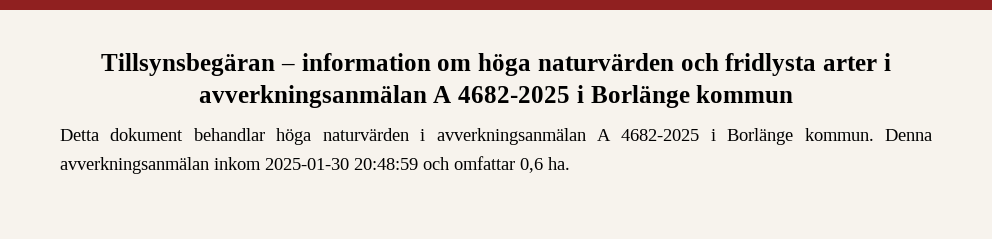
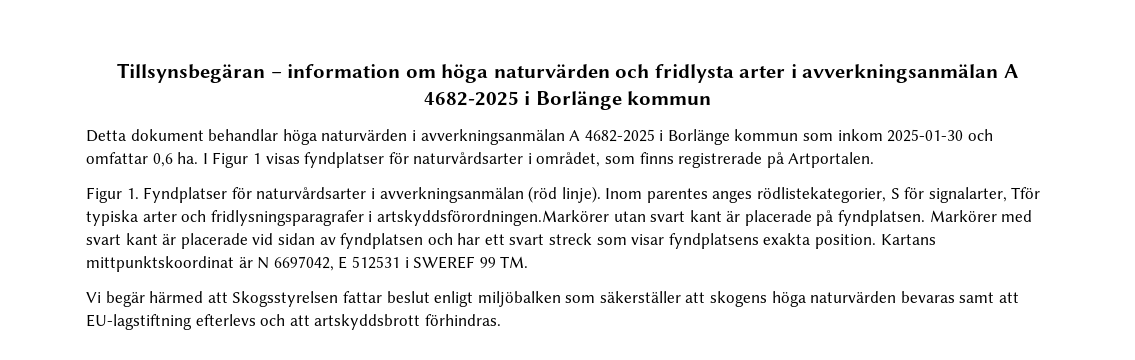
- Detta dokument behandlar höga naturvärden i avverkningsanmälan A 4682-2025 i Borlänge kommun. Denna avverkningsanmälan inkom 2025-01-30 20:48:59 och omfattar 0,6 ha.
+ Detta dokument behandlar höga naturvärden i avverkningsanmälan A 4682-2025 i Borlänge kommun som inkom 2025-01-30 och omfattar 0,6 ha.
+ I Figur 1 visas fyndplatser för naturvårdsarter i området, som finns registrerade på Artportalen.
+ Figur 1. Fyndplatser för naturvårdsarter i avverkningsanmälan (röd linje). Inom parentes anges rödlistekategorier, S för signalarter, Tför typiska arter och fridlysningsparagrafer i artskyddsförordningen.Markörer utan svart kant är placerade på fyndplatsen. Markörer med svart kant är placerade vid sidan av fyndplatsen och har ett svart streck som visar fyndplatsens exakta position. Kartans mittpunktskoordinat är N 6697042, E 512531 i SWEREF 99 TM.
+ Vi begär härmed att Skogsstyrelsen fattar beslut enligt miljöbalken som säkerställer att skogens höga naturvärden bevaras samt att EU-lagstiftning efterlevs och att artskyddsbrott förhindras.

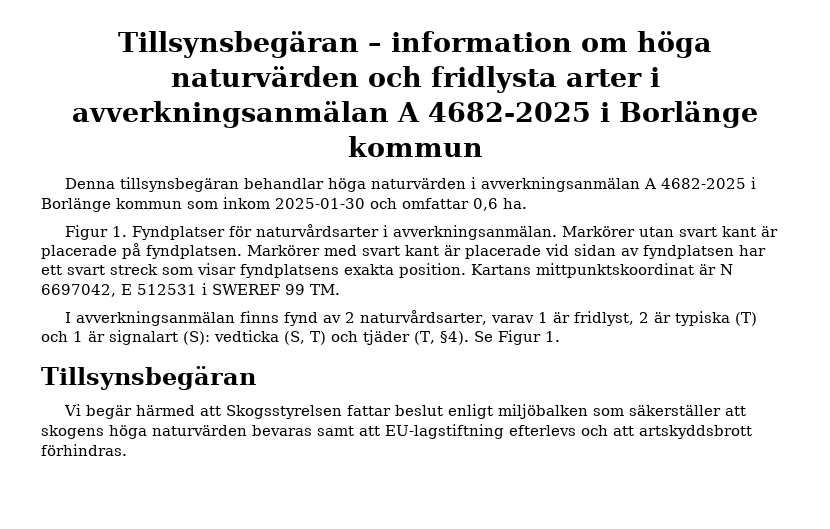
- Detta dokument behandlar höga naturvärden i avverkningsanmälan A 4682-2025 i Borlänge kommun som inkom 2025-01-30 och omfattar 0,6 ha. I Figur 1 visas fyndplatser för naturvårdsarter i området, som finns registrerade på Artportalen.
+ Denna tillsynsbegäran behandlar höga naturvärden i avverkningsanmälan A 4682-2025 i Borlänge kommun som inkom 2025-01-30 och omfattar 0,6 ha.
- Figur 1. Fyndplatser för naturvårdsarter i avverkningsanmälan (röd linje). Inom parentes anges rödlistekategorier, S för signalarter, Tför typiska arter och fridlysningsparagrafer i artskyddsförordningen.Markörer utan svart kant är placerade på fyndplatsen.
+ Figur 1. Fyndplatser för naturvårdsarter i avverkningsanmälan. Markörer utan svart kant är placerade på fyndplatsen.
- Markörer med svart kant är placerade vid sidan av fyndplatsen och har ett svart streck som visar fyndplatsens exakta position.
+ Markörer med svart kant är placerade vid sidan av fyndplatsen har ett svart streck som visar fyndplatsens exakta position.
+ I avverkningsanmälan finns fynd av 2 naturvårdsarter, varav 1 är fridlyst, 2 är typiska (T) och 1 är signalart (S): vedticka (S, T) och tjäder (T, §4). Se Figur 1.
+ Tillsynsbegäran

